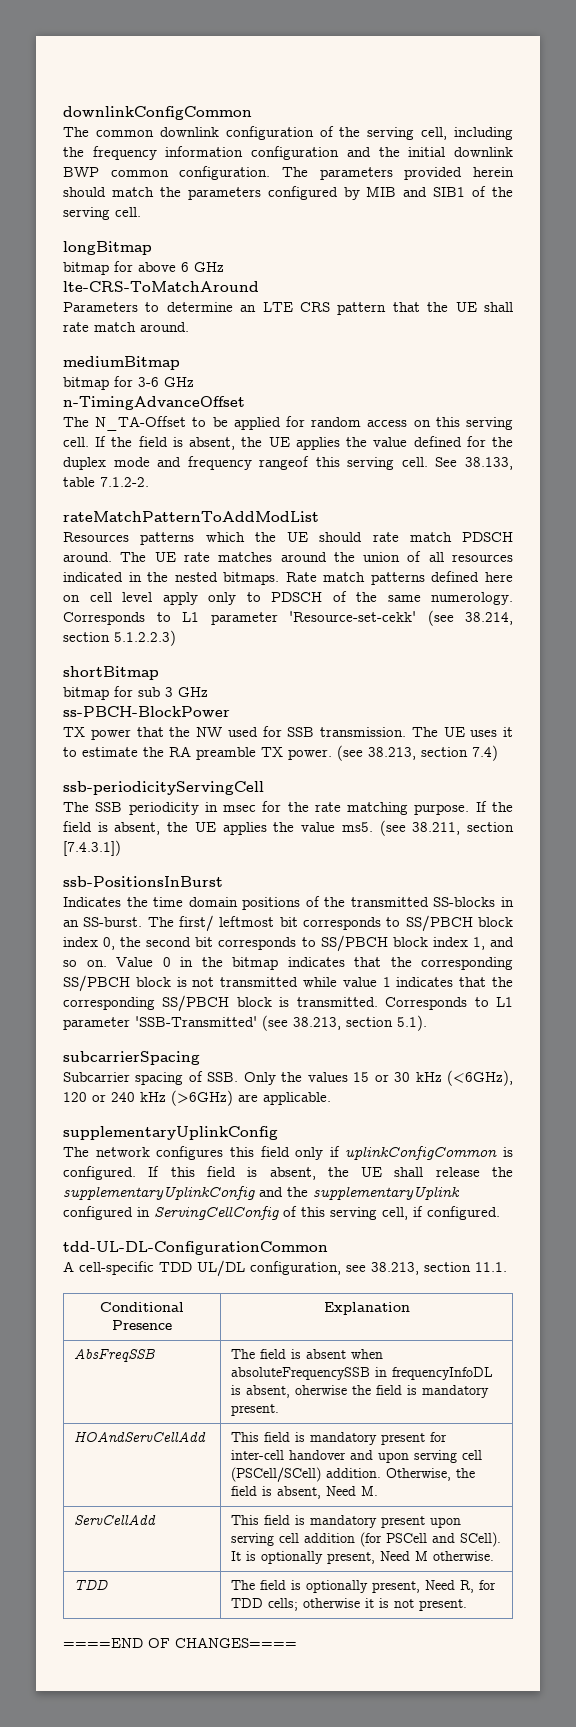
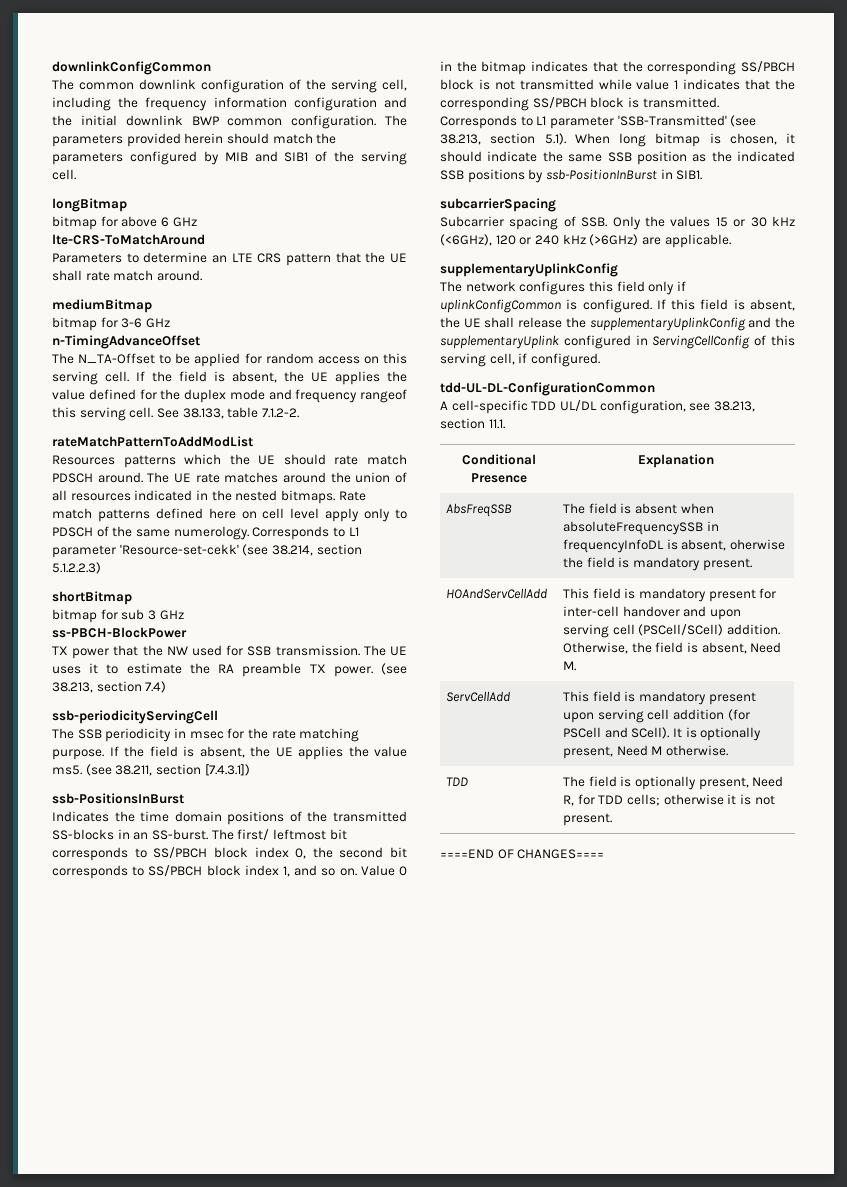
- Corresponds to L1 parameter 'SSB-Transmitted' (see 38.213, section 5.1).
+ Corresponds to L1 parameter 'SSB-Transmitted' (see 38.213, section 5.1). When long bitmap is chosen, it should indicate the same SSB position as the indicated SSB positions by ssb-PositionInBurst in SIB1.

